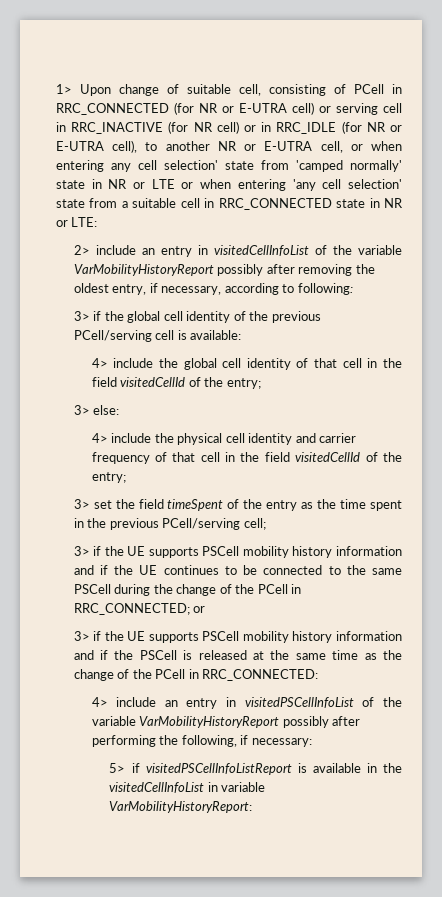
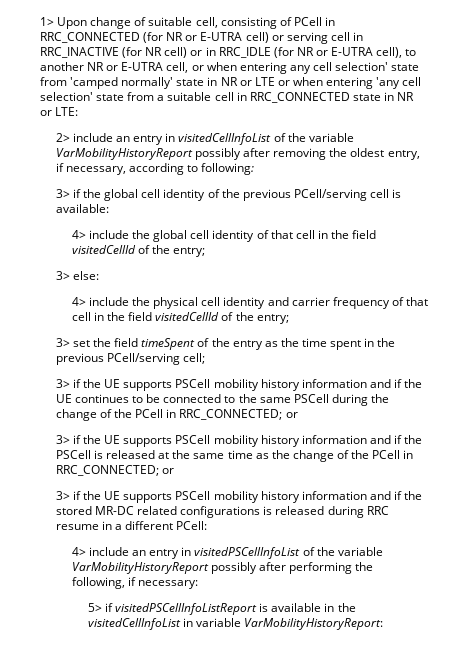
- 3> if the UE supports PSCell mobility history information and if the PSCell is released at the same time as the change of the PCell in RRC_CONNECTED:
+ 3> if the UE supports PSCell mobility history information and if the PSCell is released at the same time as the change of the PCell in RRC_CONNECTED; or
+ 3> if the UE supports PSCell mobility history information and if the stored MR-DC related configurations is released during RRC resume in a different PCell:

